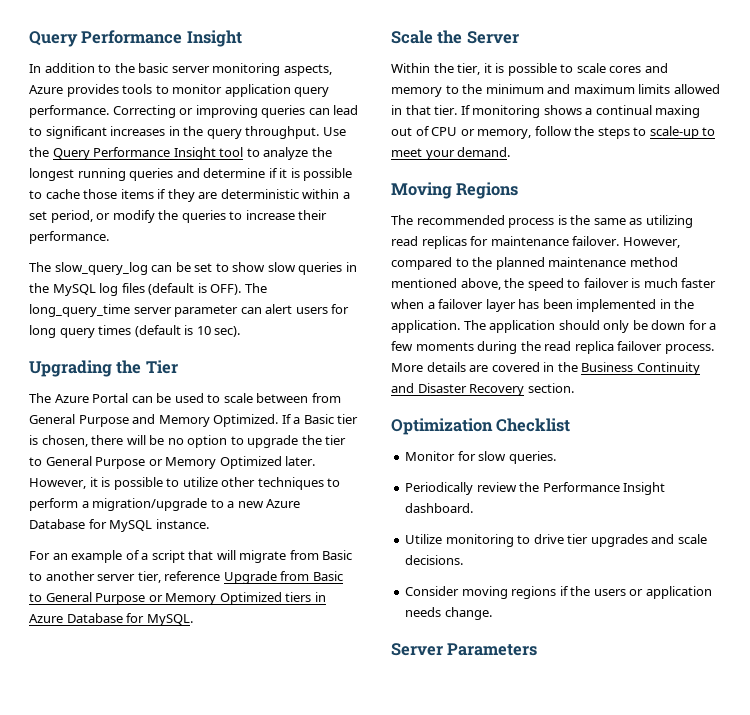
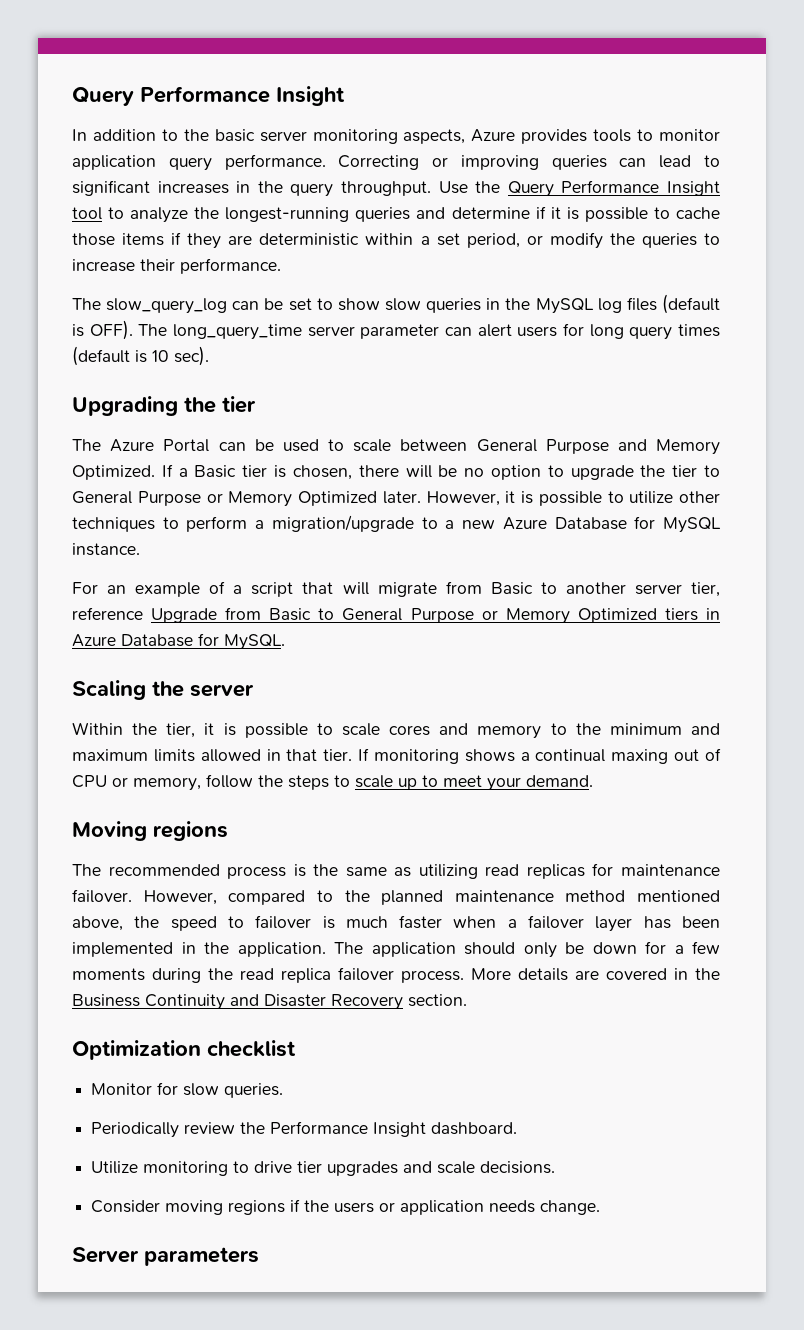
- Use the Query Performance Insight tool to analyze the longest running queries and determine if it is possible to cache those items if they are deterministic within a set period, or modify the queries to increase their performance.
+ Use the Query Performance Insight tool to analyze the longest-running queries and determine if it is possible to cache those items if they are deterministic within a set period, or modify the queries to increase their performance.
- Upgrading the Tier
+ Upgrading the tier
- The Azure Portal can be used to scale between from General Purpose and Memory Optimized.
+ The Azure Portal can be used to scale between General Purpose and Memory Optimized.
- Scale the Server
+ Scaling the server
- If monitoring shows a continual maxing out of CPU or memory, follow the steps to scale-up to meet your demand.
+ If monitoring shows a continual maxing out of CPU or memory, follow the steps to scale up to meet your demand.
- Moving Regions
+ Moving regions
- Optimization Checklist
+ Optimization checklist
- Server Parameters
+ Server parameters

